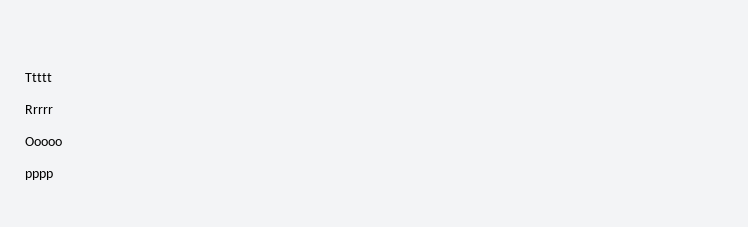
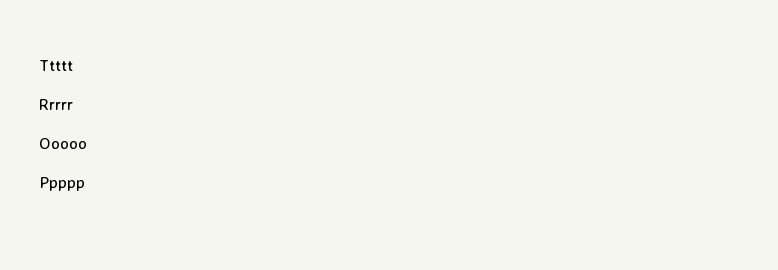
- pppp
+ Ppppp

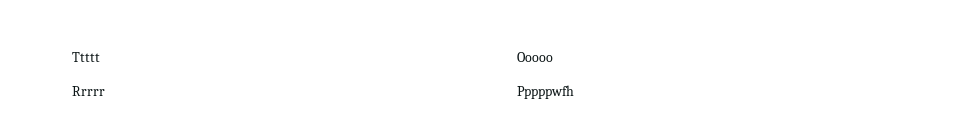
- Ppppp
+ Pppppwfh

